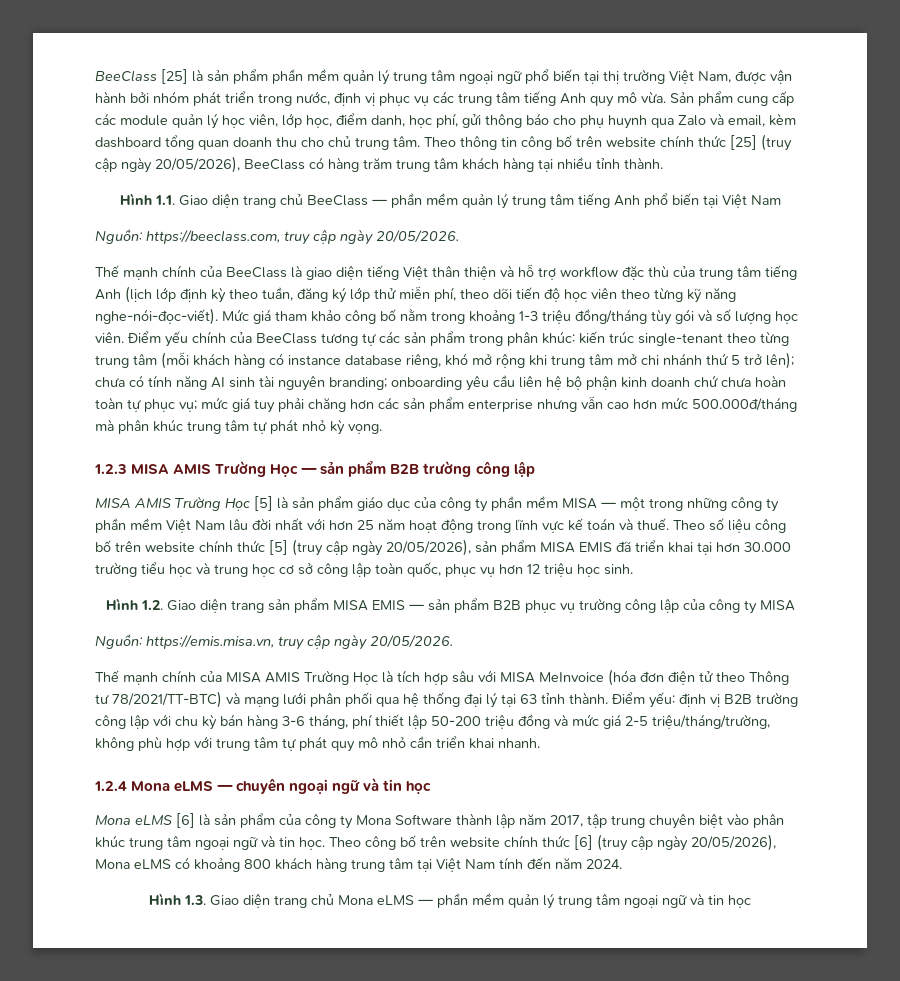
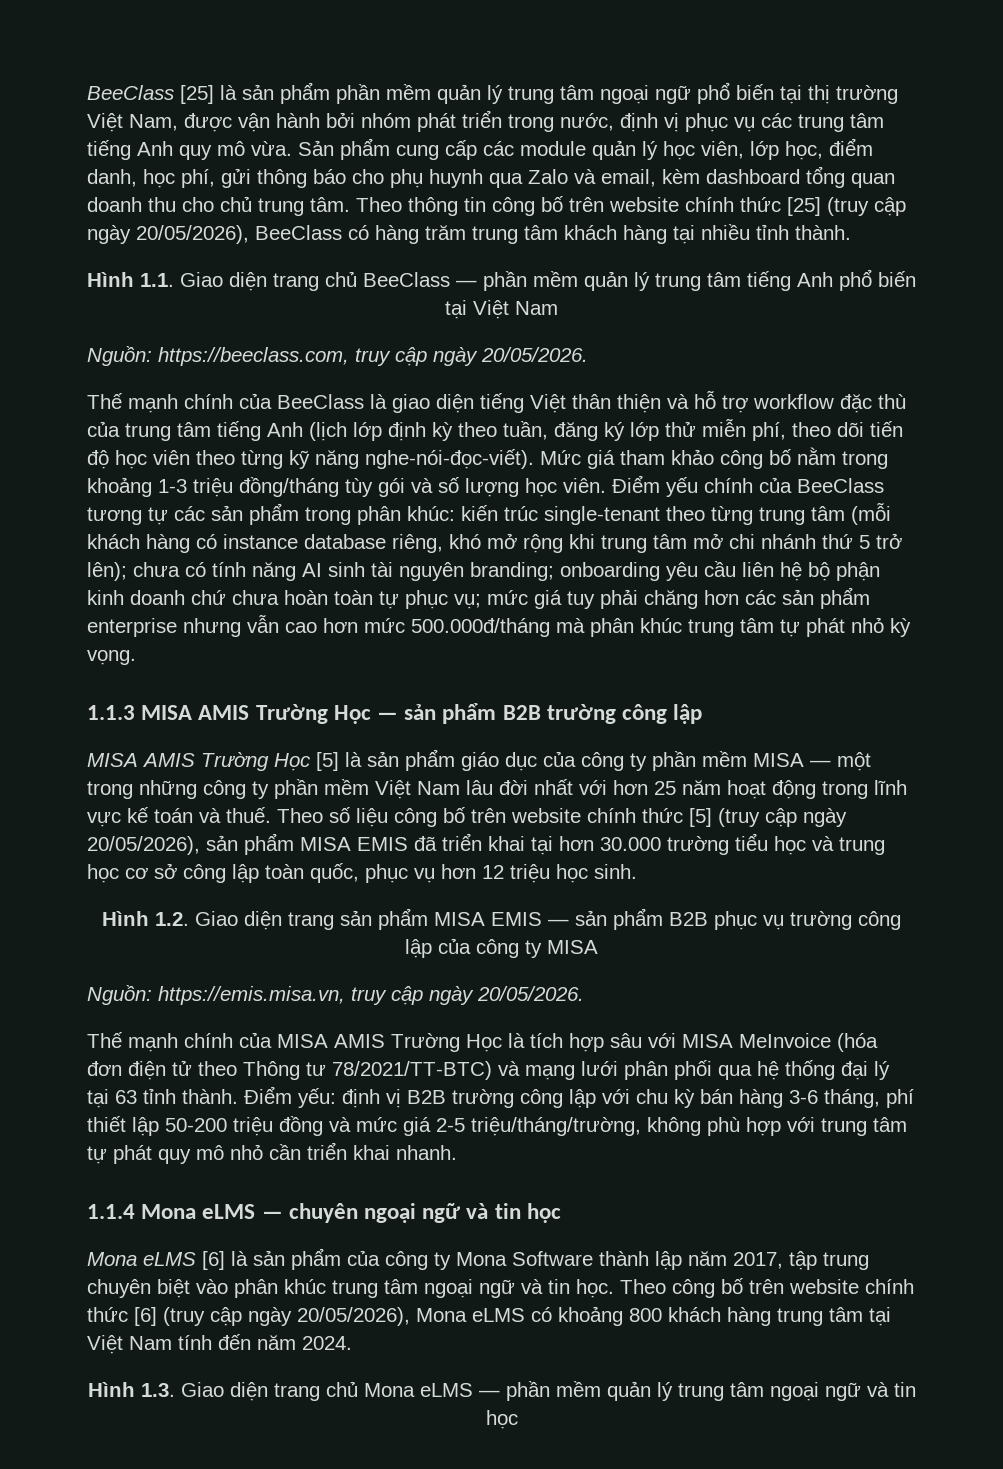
- 1.2.3 MISA AMIS Trường Học — sản phẩm B2B trường công lập
+ 1.1.3 MISA AMIS Trường Học — sản phẩm B2B trường công lập
- 1.2.4 Mona eLMS — chuyên ngoại ngữ và tin học
+ 1.1.4 Mona eLMS — chuyên ngoại ngữ và tin học

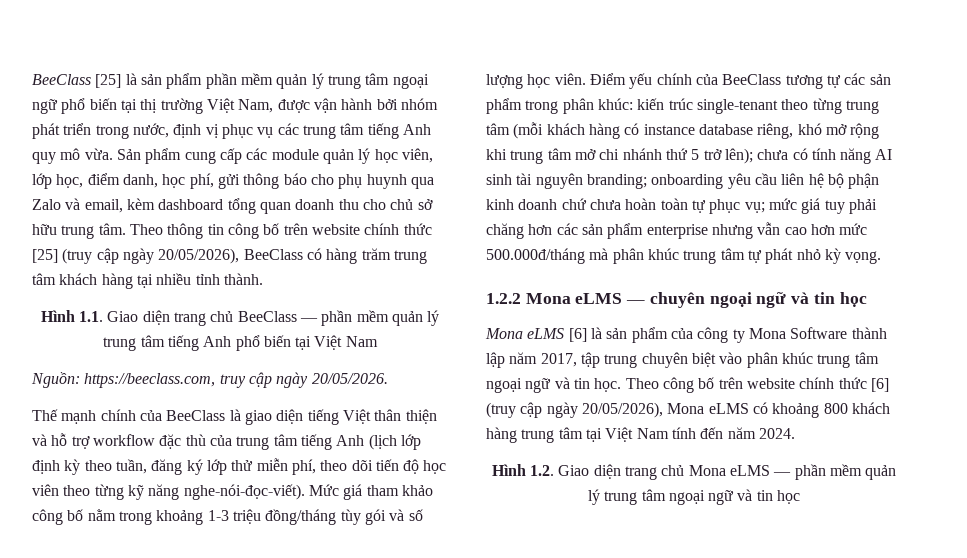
- Sản phẩm cung cấp các module quản lý học viên, lớp học, điểm danh, học phí, gửi thông báo cho phụ huynh qua Zalo và email, kèm dashboard tổng quan doanh thu cho chủ trung tâm.
+ Sản phẩm cung cấp các module quản lý học viên, lớp học, điểm danh, học phí, gửi thông báo cho phụ huynh qua Zalo và email, kèm dashboard tổng quan doanh thu cho chủ sở hữu trung tâm.
- 1.1.3 MISA AMIS Trường Học — sản phẩm B2B trường công lập
- MISA AMIS Trường Học [5] là sản phẩm giáo dục của công ty phần mềm MISA — một trong những công ty phần mềm Việt Nam lâu đời nhất với hơn 25 năm hoạt động trong lĩnh vực kế toán và thuế. Theo số liệu công bố trên website chính thức [5] (truy cập ngày 20/05/2026), sản phẩm MISA EMIS đã triển khai tại hơn 30.000 trường tiểu học và trung học cơ sở công lập toàn quốc, phục vụ hơn 12 triệu học sinh.
- Hình 1.2. Giao diện trang sản phẩm MISA EMIS — sản phẩm B2B phục vụ trường công lập của công ty MISA
- Nguồn: https://emis.misa.vn, truy cập ngày 20/05/2026.
- Thế mạnh chính của MISA AMIS Trường Học là tích hợp sâu với MISA MeInvoice (hóa đơn điện tử theo Thông tư 78/2021/TT-BTC) và mạng lưới phân phối qua hệ thống đại lý tại 63 tỉnh thành. Điểm yếu: định vị B2B trường công lập với chu kỳ bán hàng 3-6 tháng, phí thiết lập 50-200 triệu đồng và mức giá 2-5 triệu/tháng/trường, không phù hợp với trung tâm tự phát quy mô nhỏ cần triển khai nhanh.
- 1.1.4 Mona eLMS — chuyên ngoại ngữ và tin học
+ 1.2.2 Mona eLMS — chuyên ngoại ngữ và tin học
- Hình 1.3. Giao diện trang chủ Mona eLMS — phần mềm quản lý trung tâm ngoại ngữ và tin học
+ Hình 1.2. Giao diện trang chủ Mona eLMS — phần mềm quản lý trung tâm ngoại ngữ và tin học

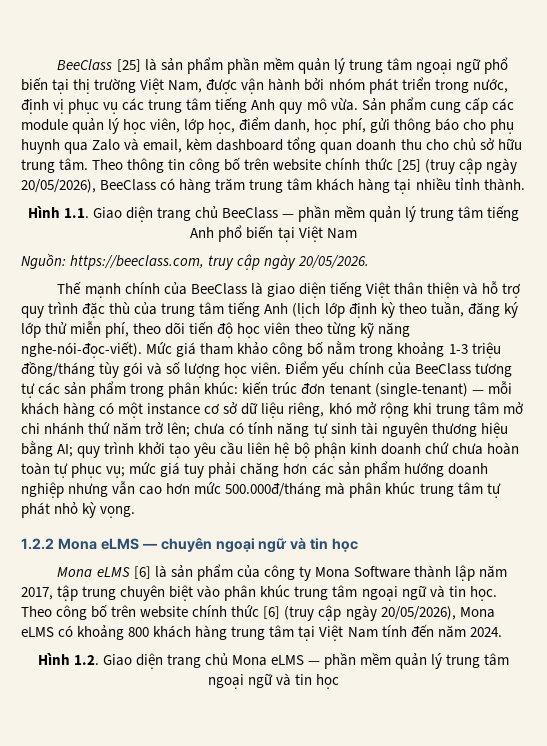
- Thế mạnh chính của BeeClass là giao diện tiếng Việt thân thiện và hỗ trợ workflow đặc thù của trung tâm tiếng Anh (lịch lớp định kỳ theo tuần, đăng ký lớp thử miễn phí, theo dõi tiến độ học viên theo từng kỹ năng nghe-nói-đọc-viết).
+ Thế mạnh chính của BeeClass là giao diện tiếng Việt thân thiện và hỗ trợ quy trình đặc thù của trung tâm tiếng Anh (lịch lớp định kỳ theo tuần, đăng ký lớp thử miễn phí, theo dõi tiến độ học viên theo từng kỹ năng nghe-nói-đọc-viết).
- kiến trúc single-tenant theo từng trung tâm (mỗi khách hàng có instance database riêng, khó mở rộng khi trung tâm mở chi nhánh thứ 5 trở lên);
+ kiến trúc đơn tenant (single-tenant) — mỗi khách hàng có một instance cơ sở dữ liệu riêng, khó mở rộng khi trung tâm mở chi nhánh thứ năm trở lên;
- chưa có tính năng AI sinh tài nguyên branding; onboarding yêu cầu liên hệ bộ phận kinh doanh chứ chưa hoàn toàn tự phục vụ;
+ chưa có tính năng tự sinh tài nguyên thương hiệu bằng AI; quy trình khởi tạo yêu cầu liên hệ bộ phận kinh doanh chứ chưa hoàn toàn tự phục vụ;
- mức giá tuy phải chăng hơn các sản phẩm enterprise nhưng vẫn cao hơn mức 500.000đ/tháng mà phân khúc trung tâm tự phát nhỏ kỳ vọng.
+ mức giá tuy phải chăng hơn các sản phẩm hướng doanh nghiệp nhưng vẫn cao hơn mức 500.000đ/tháng mà phân khúc trung tâm tự phát nhỏ kỳ vọng.

